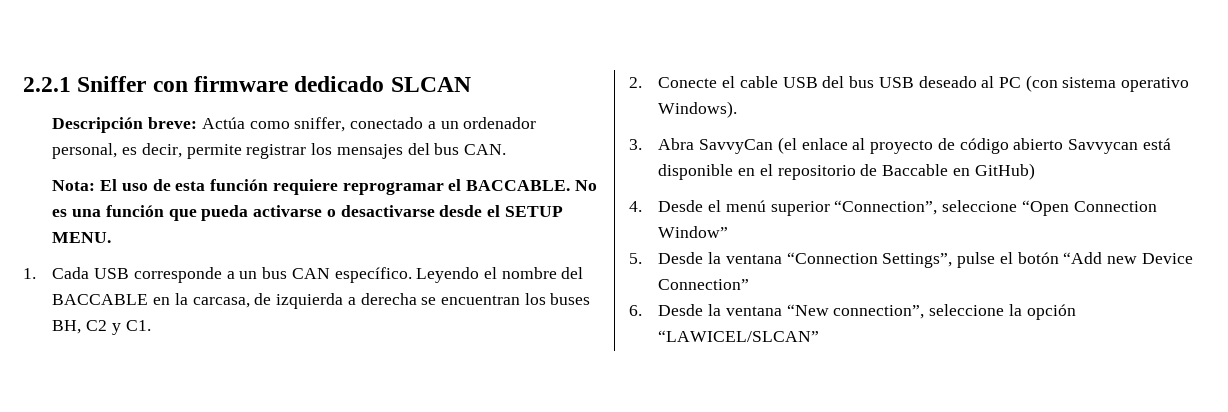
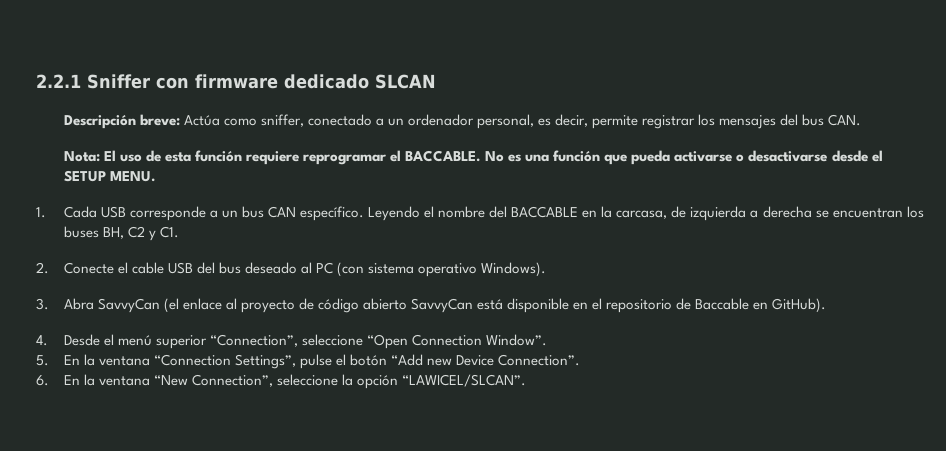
- 2. Conecte el cable USB del bus USB deseado al PC (con sistema operativo Windows).
+ 2. Conecte el cable USB del bus deseado al PC (con sistema operativo Windows).
- 3. Abra SavvyCan (el enlace al proyecto de código abierto Savvycan está disponible en el repositorio de Baccable en GitHub)
+ 3. Abra SavvyCan (el enlace al proyecto de código abierto SavvyCan está disponible en el repositorio de Baccable en GitHub).
- 4. Desde el menú superior “Connection”, seleccione “Open Connection Window”
+ 4. Desde el menú superior “Connection”, seleccione “Open Connection Window”.
- 5. Desde la ventana “Connection Settings”, pulse el botón “Add new Device Connection”
+ 5. En la ventana “Connection Settings”, pulse el botón “Add new Device Connection”.
- 6. Desde la ventana “New connection”, seleccione la opción “LAWICEL/SLCAN”
+ 6. En la ventana “New Connection”, seleccione la opción “LAWICEL/SLCAN”.

